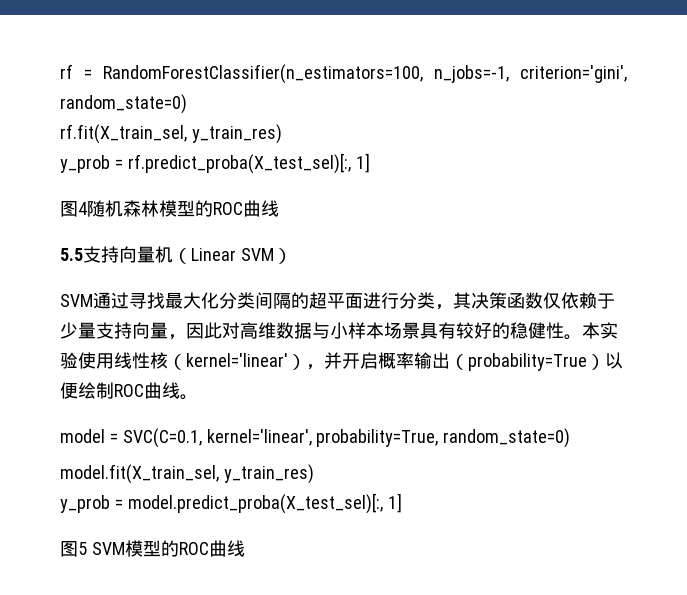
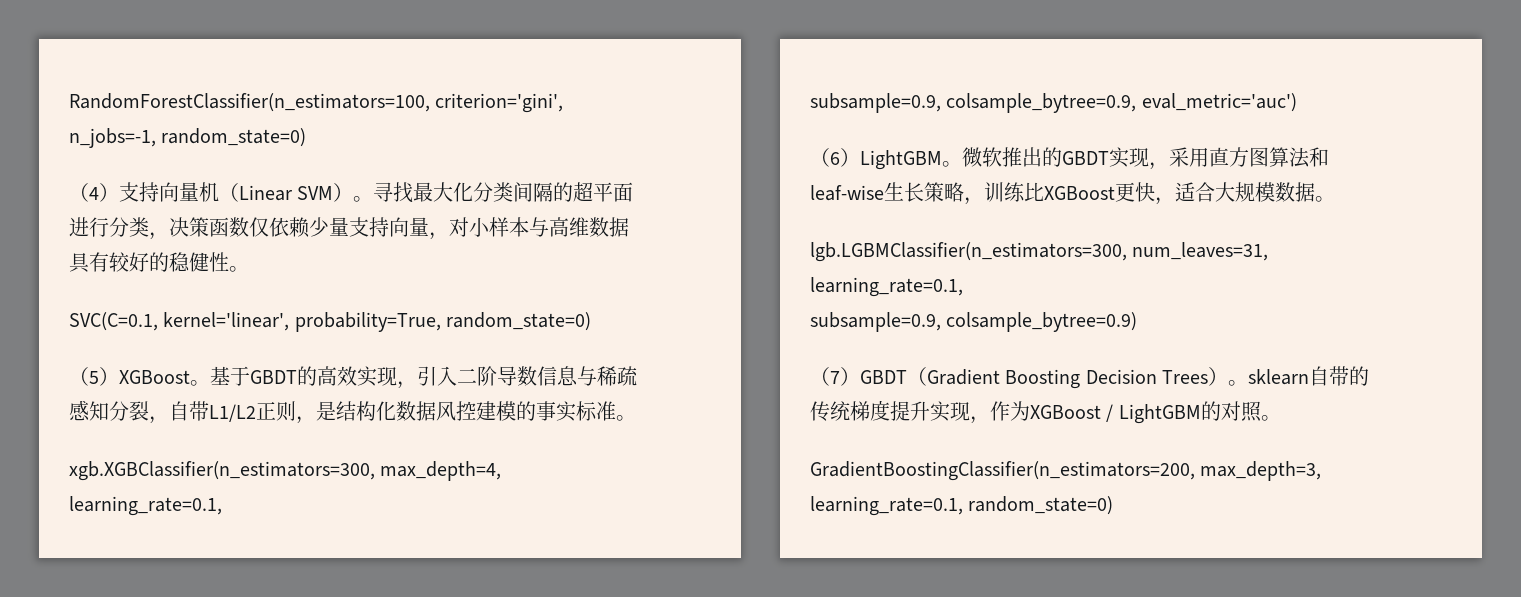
- rf = RandomForestClassifier(n_estimators=100, n_jobs=-1, criterion='gini', random_state=0)
- rf.fit(X_train_sel, y_train_res)
- y_prob = rf.predict_proba(X_test_sel)[:, 1]
- 图4随机森林模型的ROC曲线
- 5.5支持向量机（Linear SVM）
- SVM通过寻找最大化分类间隔的超平面进行分类，其决策函数仅依赖于少量支持向量，因此对高维数据与小样本场景具有较好的稳健性。本实验使用线性核（kernel='linear'），并开启概率输出（probability=True）以便绘制ROC曲线。
- model = SVC(C=0.1, kernel='linear', probability=True, random_state=0)
- model.fit(X_train_sel, y_train_res)
- y_prob = model.predict_proba(X_test_sel)[:, 1]
- 图5 SVM模型的ROC曲线
+ RandomForestClassifier(n_estimators=100, criterion='gini', n_jobs=-1, random_state=0)
+ （4）支持向量机（Linear SVM）。寻找最大化分类间隔的超平面进行分类，决策函数仅依赖少量支持向量，对小样本与高维数据具有较好的稳健性。
+ SVC(C=0.1, kernel='linear', probability=True, random_state=0)
+ （5）XGBoost。基于GBDT的高效实现，引入二阶导数信息与稀疏感知分裂，自带L1/L2正则，是结构化数据风控建模的事实标准。
+ xgb.XGBClassifier(n_estimators=300, max_depth=4, learning_rate=0.1,
+ subsample=0.9, colsample_bytree=0.9, eval_metric='auc')
+ （6）LightGBM。微软推出的GBDT实现，采用直方图算法和leaf-wise生长策略，训练比XGBoost更快，适合大规模数据。
+ lgb.LGBMClassifier(n_estimators=300, num_leaves=31, learning_rate=0.1,
+ subsample=0.9, colsample_bytree=0.9)
+ （7）GBDT（Gradient Boosting Decision Trees）。sklearn自带的传统梯度提升实现，作为XGBoost / LightGBM的对照。
+ GradientBoostingClassifier(n_estimators=200, max_depth=3, learning_rate=0.1, random_state=0)

